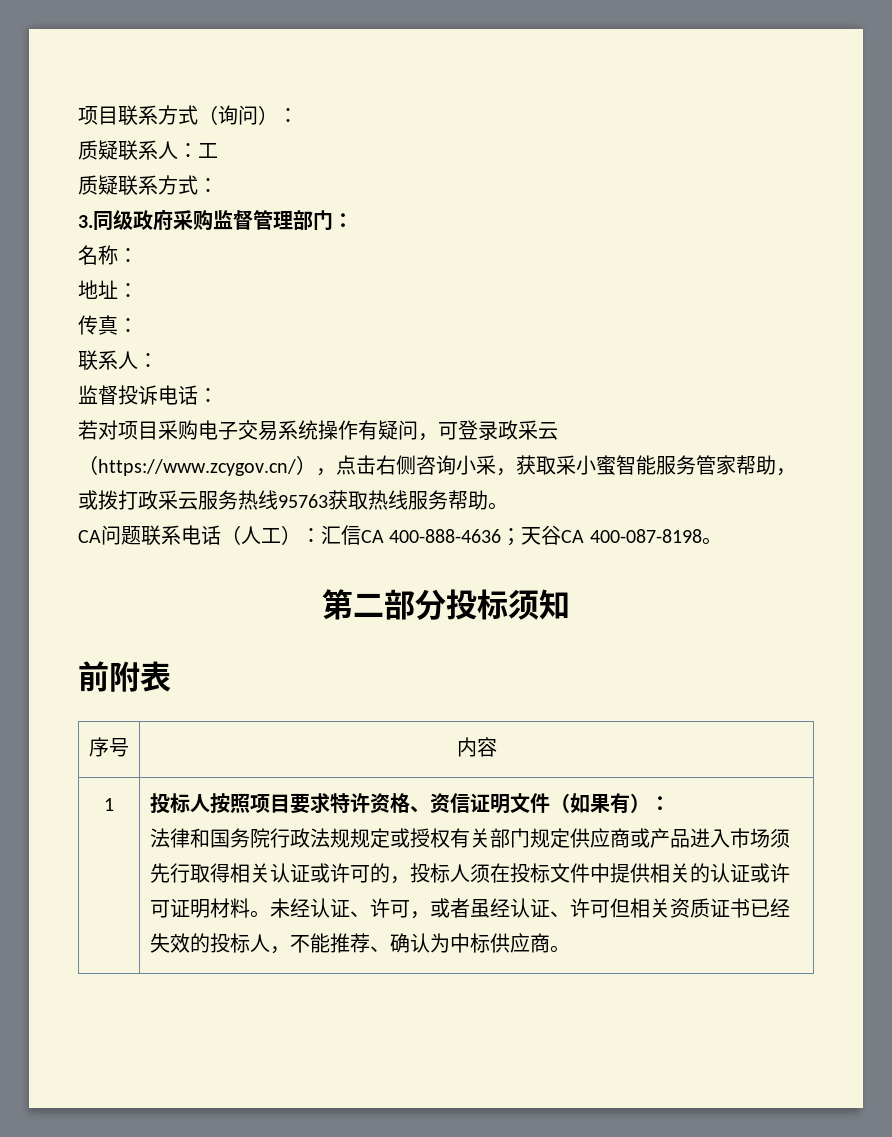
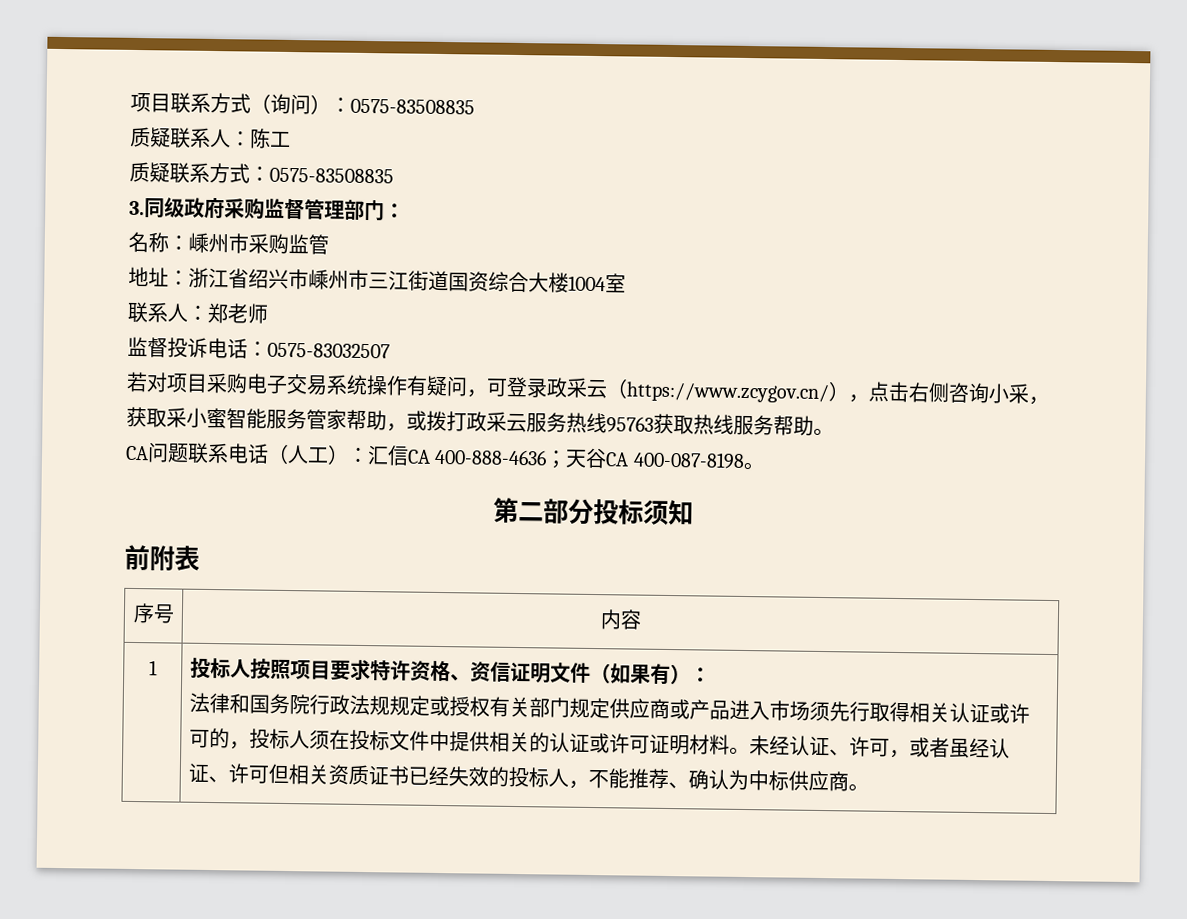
- 项目联系方式（询问）：
+ 项目联系方式（询问）：0575-83508835
- 质疑联系人：工
+ 质疑联系人：陈工
- 质疑联系方式：
+ 质疑联系方式：0575-83508835
- 名称：
- 地址：
- 传真：
- 联系人：
+ 名称：嵊州市采购监管
+ 地址：浙江省绍兴市嵊州市三江街道国资综合大楼1004室
+ 联系人：郑老师
- 监督投诉电话：
+ 监督投诉电话：0575-83032507

